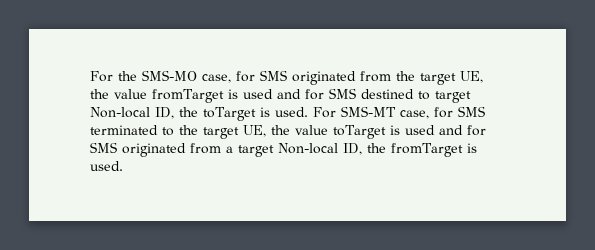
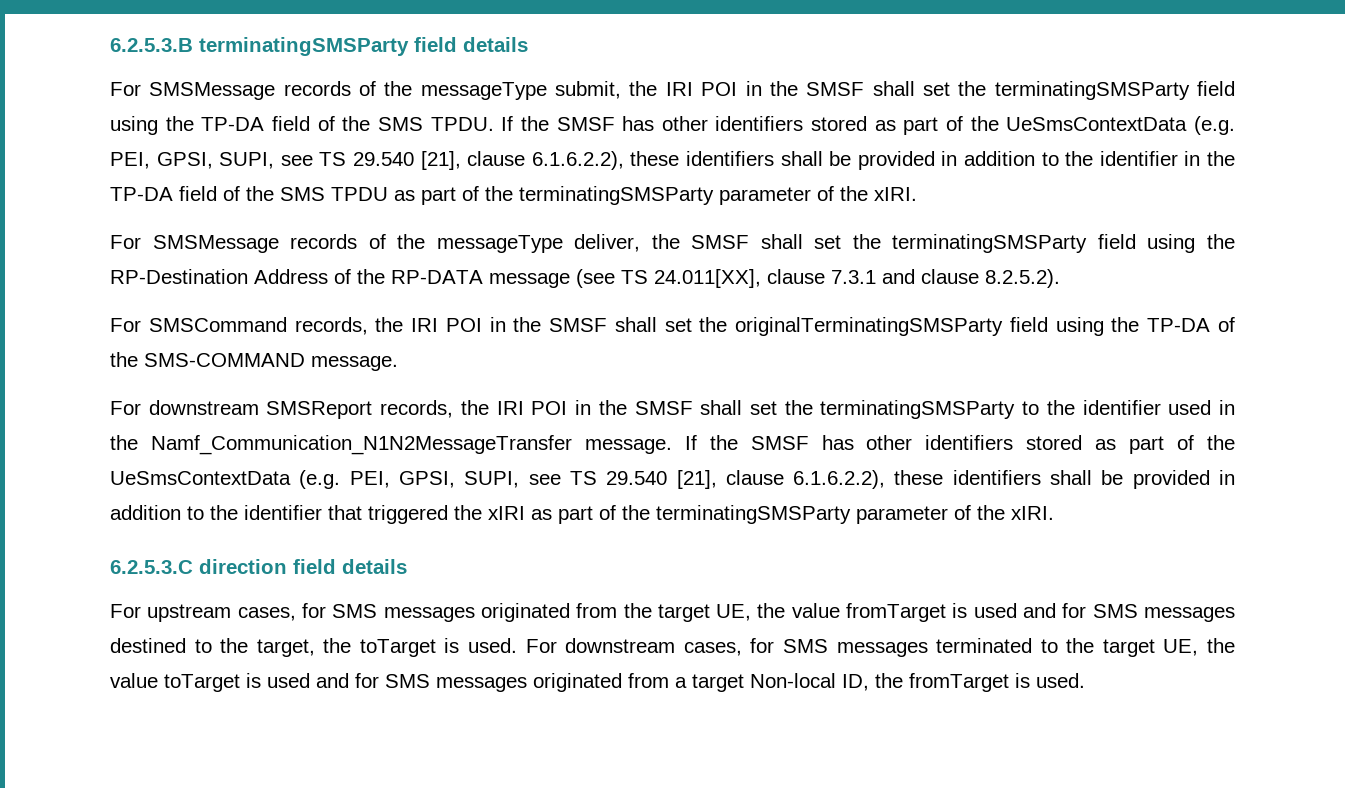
- For the SMS-MO case, for SMS originated from the target UE, the value fromTarget is used and for SMS destined to target Non-local ID, the toTarget is used.
+ 6.2.5.3.B terminatingSMSParty field details
+ For SMSMessage records of the messageType submit, the IRI POI in the SMSF shall set the terminatingSMSParty field using the TP-DA field of the SMS TPDU. If the SMSF has other identifiers stored as part of the UeSmsContextData (e.g. PEI, GPSI, SUPI, see TS 29.540 [21], clause 6.1.6.2.2), these identifiers shall be provided in addition to the identifier in the TP-DA field of the SMS TPDU as part of the terminatingSMSParty parameter of the xIRI.
+ For SMSMessage records of the messageType deliver, the SMSF shall set the terminatingSMSParty field using the RP-Destination Address of the RP-DATA message (see TS 24.011[XX], clause 7.3.1 and clause 8.2.5.2).
+ For SMSCommand records, the IRI POI in the SMSF shall set the originalTerminatingSMSParty field using the TP-DA of the SMS-COMMAND message.
+ For downstream SMSReport records, the IRI POI in the SMSF shall set the terminatingSMSParty to the identifier used in the Namf_Communication_N1N2MessageTransfer message. If the SMSF has other identifiers stored as part of the UeSmsContextData (e.g. PEI, GPSI, SUPI, see TS 29.540 [21], clause 6.1.6.2.2), these identifiers shall be provided in addition to the identifier that triggered the xIRI as part of the terminatingSMSParty parameter of the xIRI.
+ 6.2.5.3.C direction field details
+ For upstream cases, for SMS messages originated from the target UE, the value fromTarget is used and for SMS messages destined to the target, the toTarget is used.
- For SMS-MT case, for SMS terminated to the target UE, the value toTarget is used and for SMS originated from a target Non-local ID, the fromTarget is used.
+ For downstream cases, for SMS messages terminated to the target UE, the value toTarget is used and for SMS messages originated from a target Non-local ID, the fromTarget is used.

